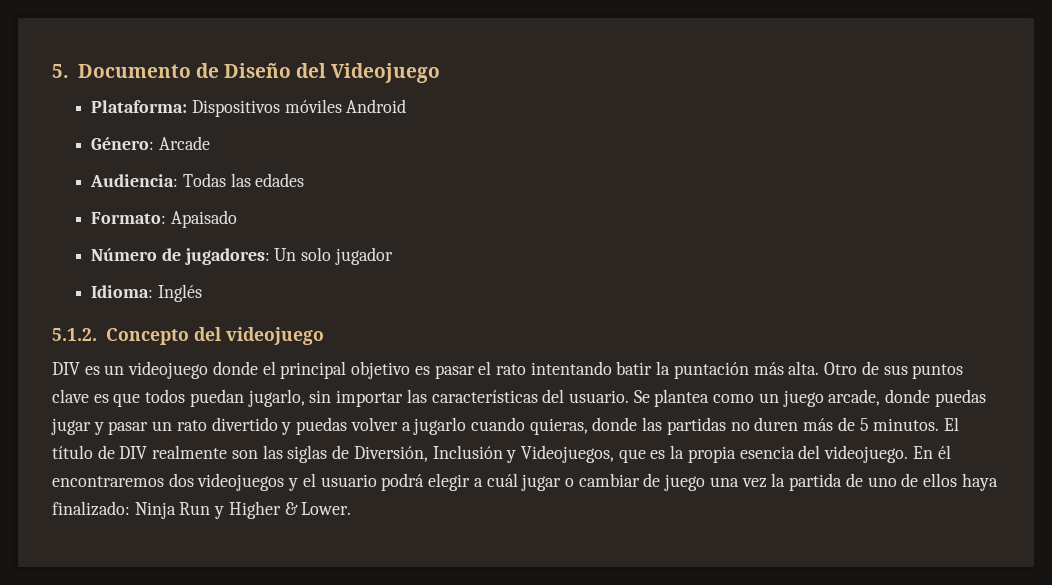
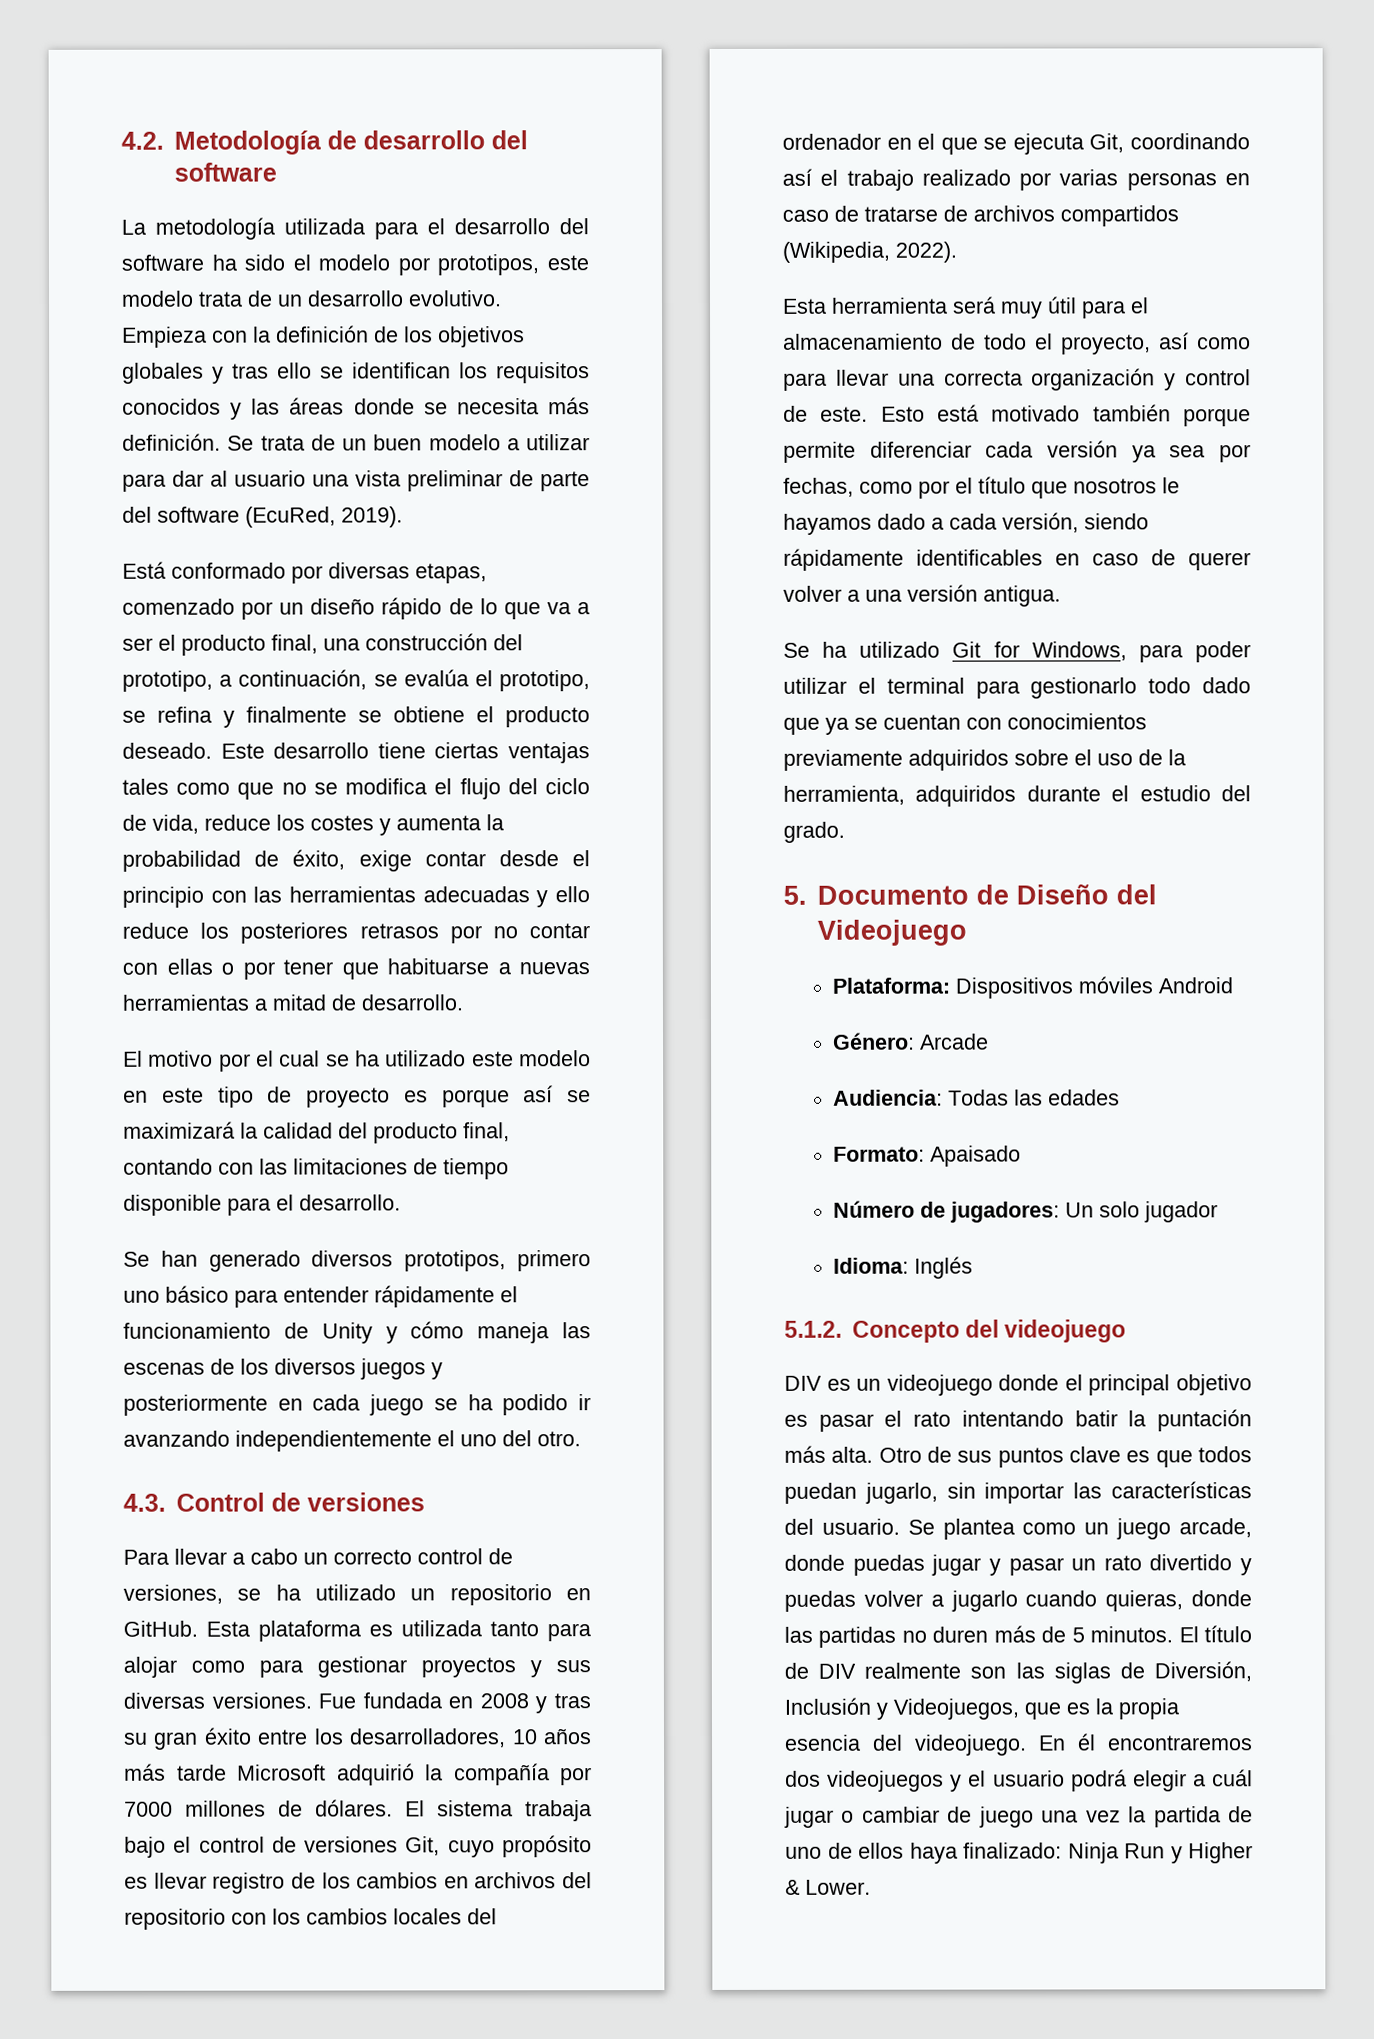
+ 4.2. Metodología de desarrollo del software
+ La metodología utilizada para el desarrollo del software ha sido el modelo por prototipos, este modelo trata de un desarrollo evolutivo. Empieza con la definición de los objetivos globales y tras ello se identifican los requisitos conocidos y las áreas donde se necesita más definición. Se trata de un buen modelo a utilizar para dar al usuario una vista preliminar de parte del software (EcuRed, 2019).
+ Está conformado por diversas etapas, comenzado por un diseño rápido de lo que va a ser el producto final, una construcción del prototipo, a continuación, se evalúa el prototipo, se refina y finalmente se obtiene el producto deseado. Este desarrollo tiene ciertas ventajas tales como que no se modifica el flujo del ciclo de vida, reduce los costes y aumenta la probabilidad de éxito, exige contar desde el principio con las herramientas adecuadas y ello reduce los posteriores retrasos por no contar con ellas o por tener que habituarse a nuevas herramientas a mitad de desarrollo.
+ El motivo por el cual se ha utilizado este modelo en este tipo de proyecto es porque así se maximizará la calidad del producto final, contando con las limitaciones de tiempo disponible para el desarrollo.
+ Se han generado diversos prototipos, primero uno básico para entender rápidamente el funcionamiento de Unity y cómo maneja las escenas de los diversos juegos y posteriormente en cada juego se ha podido ir avanzando independientemente el uno del otro.
+ 4.3. Control de versiones
+ Para llevar a cabo un correcto control de versiones, se ha utilizado un repositorio en GitHub. Esta plataforma es utilizada tanto para alojar como para gestionar proyectos y sus diversas versiones. Fue fundada en 2008 y tras su gran éxito entre los desarrolladores, 10 años más tarde Microsoft adquirió la compañía por 7000 millones de dólares. El sistema trabaja bajo el control de versiones Git, cuyo propósito es llevar registro de los cambios en archivos del repositorio con los cambios locales del ordenador en el que se ejecuta Git, coordinando así el trabajo realizado por varias personas en caso de tratarse de archivos compartidos (Wikipedia, 2022).
+ Esta herramienta será muy útil para el almacenamiento de todo el proyecto, así como para llevar una correcta organización y control de este. Esto está motivado también porque permite diferenciar cada versión ya sea por fechas, como por el título que nosotros le hayamos dado a cada versión, siendo rápidamente identificables en caso de querer volver a una versión antigua.
+ Se ha utilizado Git for Windows, para poder utilizar el terminal para gestionarlo todo dado que ya se cuentan con conocimientos previamente adquiridos sobre el uso de la herramienta, adquiridos durante el estudio del grado.

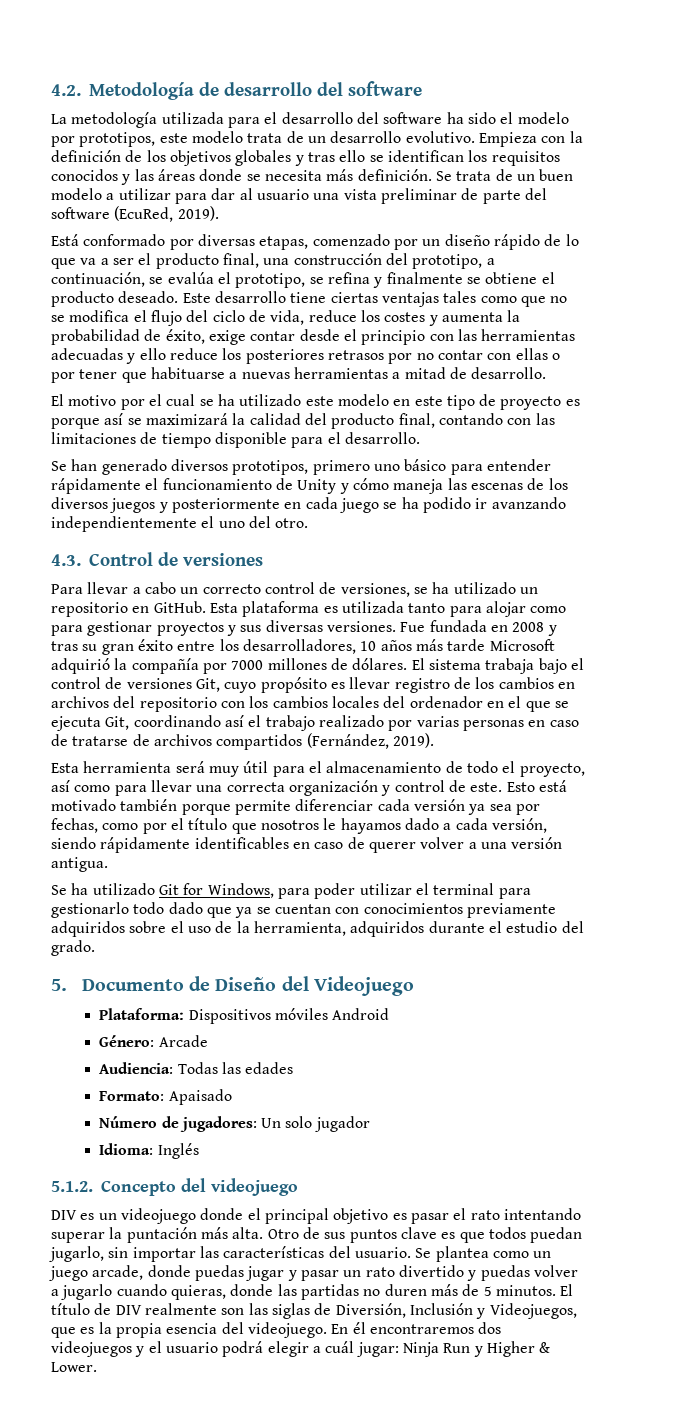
- El sistema trabaja bajo el control de versiones Git, cuyo propósito es llevar registro de los cambios en archivos del repositorio con los cambios locales del ordenador en el que se ejecuta Git, coordinando así el trabajo realizado por varias personas en caso de tratarse de archivos compartidos (Wikipedia, 2022).
+ El sistema trabaja bajo el control de versiones Git, cuyo propósito es llevar registro de los cambios en archivos del repositorio con los cambios locales del ordenador en el que se ejecuta Git, coordinando así el trabajo realizado por varias personas en caso de tratarse de archivos compartidos (Fernández, 2019).
- DIV es un videojuego donde el principal objetivo es pasar el rato intentando batir la puntación más alta.
+ DIV es un videojuego donde el principal objetivo es pasar el rato intentando superar la puntación más alta.
- En él encontraremos dos videojuegos y el usuario podrá elegir a cuál jugar o cambiar de juego una vez la partida de uno de ellos haya finalizado: Ninja Run y Higher & Lower.
+ En él encontraremos dos videojuegos y el usuario podrá elegir a cuál jugar: Ninja Run y Higher & Lower.

